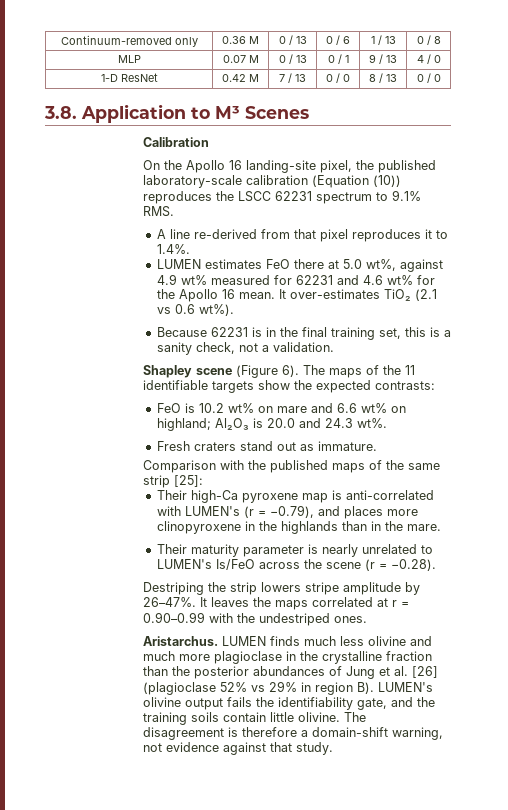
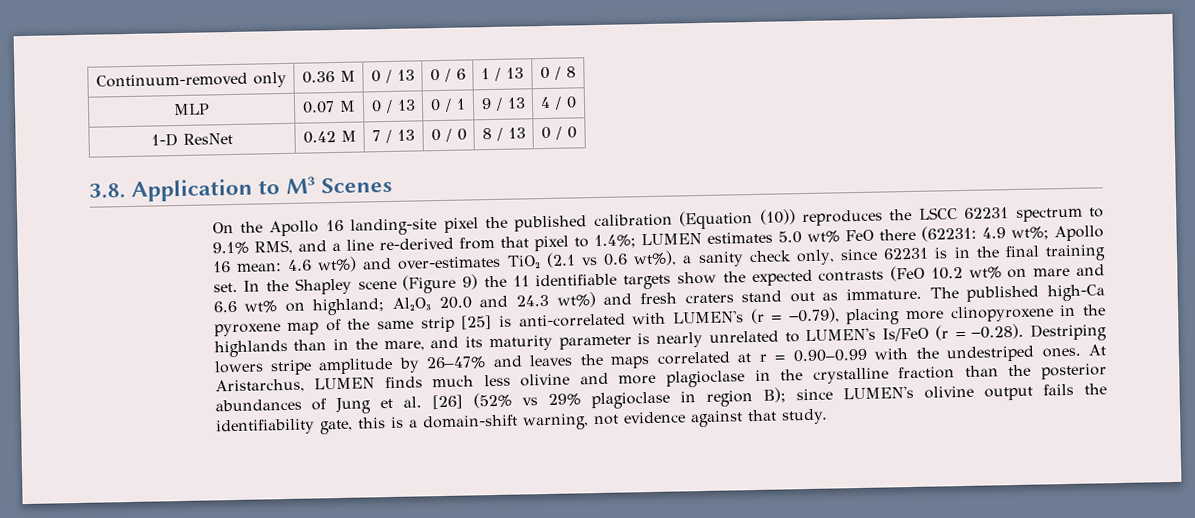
- Calibration
- On the Apollo 16 landing-site pixel, the published laboratory-scale calibration (Equation (10)) reproduces the LSCC 62231 spectrum to 9.1% RMS.
- A line re-derived from that pixel reproduces it to 1.4%.
- LUMEN estimates FeO there at 5.0 wt%, against 4.9 wt% measured for 62231 and 4.6 wt% for the Apollo 16 mean. It over-estimates TiO₂ (2.1 vs 0.6 wt%).
- Because 62231 is in the final training set, this is a sanity check, not a validation.
- Shapley scene (Figure 6). The maps of the 11 identifiable targets show the expected contrasts:
- FeO is 10.2 wt% on mare and 6.6 wt% on highland;
+ On the Apollo 16 landing-site pixel the published calibration (Equation (10)) reproduces the LSCC 62231 spectrum to 9.1% RMS, and a line re-derived from that pixel to 1.4%; LUMEN estimates 5.0 wt% FeO there (62231: 4.9 wt%; Apollo 16 mean: 4.6 wt%) and over-estimates TiO₂ (2.1 vs 0.6 wt%), a sanity check only, since 62231 is in the final training set. In the Shapley scene (Figure 9) the 11 identifiable targets show the expected contrasts (FeO 10.2 wt% on mare and 6.6 wt% on highland;
- Al₂O₃ is 20.0 and 24.3 wt%.
- Fresh craters stand out as immature.
- Comparison with the published maps of the same strip [25]:
- Their high-Ca pyroxene map is anti-correlated with LUMEN's (r = −0.79), and places more clinopyroxene in the highlands than in the mare.
- Their maturity parameter is nearly unrelated to LUMEN's Is/FeO across the scene (r = −0.28).
- Destriping the strip lowers stripe amplitude by 26–47%. It leaves the maps correlated at r = 0.90–0.99 with the undestriped ones.
- Aristarchus. LUMEN finds much less olivine and much more plagioclase in the crystalline fraction than the posterior abundances of Jung et al. [26] (plagioclase 52% vs 29% in region B). LUMEN's olivine output fails the identifiability gate, and the training soils contain little olivine. The disagreement is therefore a domain-shift warning, not evidence against that study.
+ Al₂O₃ 20.0 and 24.3 wt%) and fresh craters stand out as immature. The published high-Ca pyroxene map of the same strip [25] is anti-correlated with LUMEN's (r = −0.79), placing more clinopyroxene in the highlands than in the mare, and its maturity parameter is nearly unrelated to LUMEN's Is/FeO (r = −0.28). Destriping lowers stripe amplitude by 26–47% and leaves the maps correlated at r = 0.90–0.99 with the undestriped ones. At Aristarchus, LUMEN finds much less olivine and more plagioclase in the crystalline fraction than the posterior abundances of Jung et al. [26] (52% vs 29% plagioclase in region B); since LUMEN's olivine output fails the identifiability gate, this is a domain-shift warning, not evidence against that study.

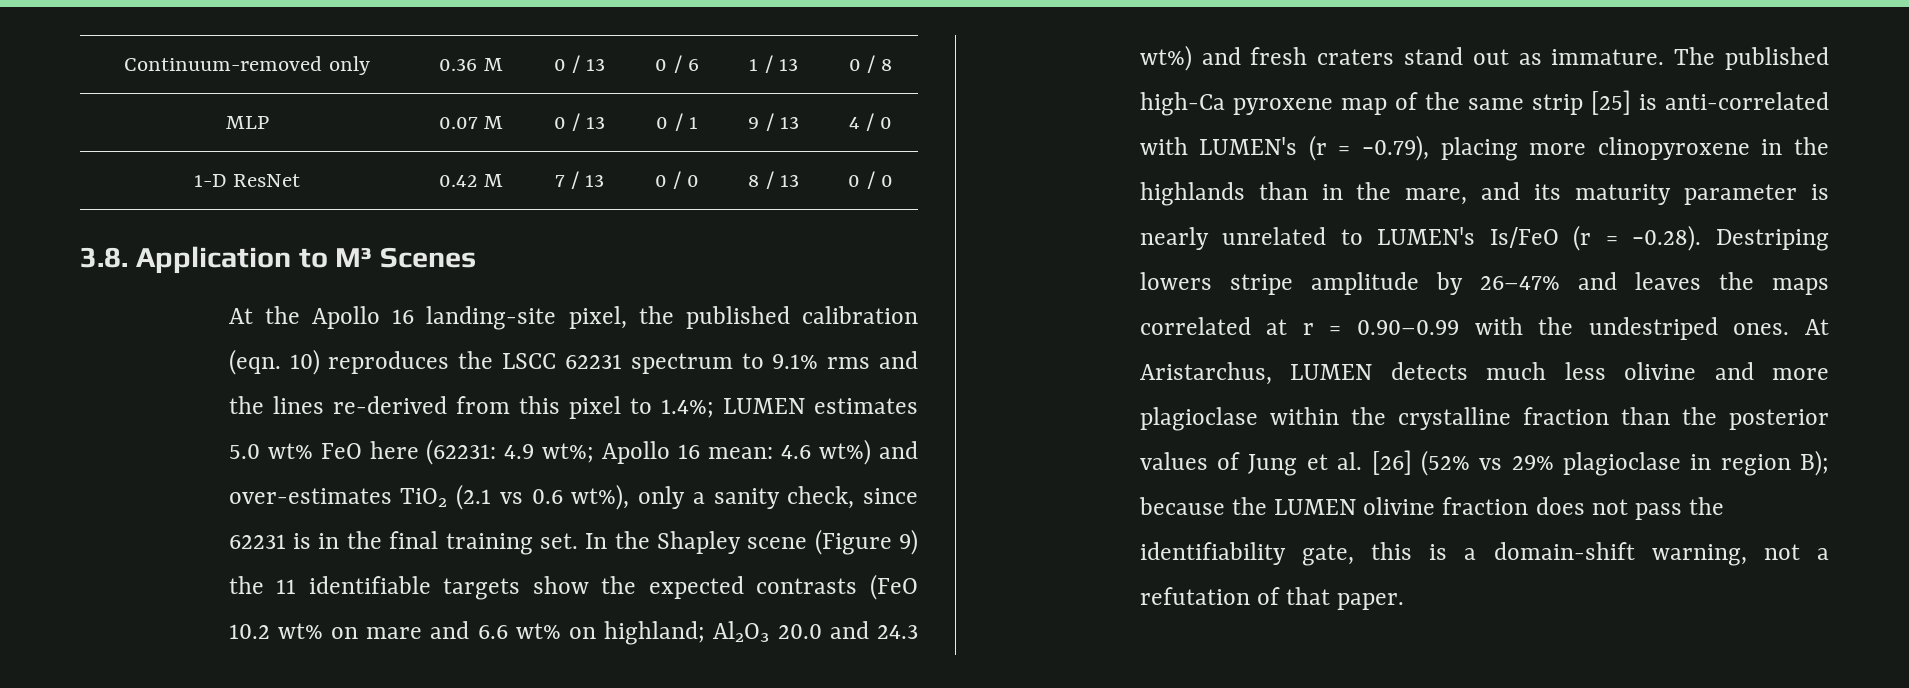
- On the Apollo 16 landing-site pixel the published calibration (Equation (10)) reproduces the LSCC 62231 spectrum to 9.1% RMS, and a line re-derived from that pixel to 1.4%; LUMEN estimates 5.0 wt% FeO there (62231: 4.9 wt%; Apollo 16 mean: 4.6 wt%) and over-estimates TiO₂ (2.1 vs 0.6 wt%), a sanity check only, since 62231 is in the final training set.
+ At the Apollo 16 landing-site pixel, the published calibration (eqn. 10) reproduces the LSCC 62231 spectrum to 9.1% rms and the lines re-derived from this pixel to 1.4%; LUMEN estimates 5.0 wt% FeO here (62231: 4.9 wt%; Apollo 16 mean: 4.6 wt%) and over-estimates TiO₂ (2.1 vs 0.6 wt%), only a sanity check, since 62231 is in the final training set.
- At Aristarchus, LUMEN finds much less olivine and more plagioclase in the crystalline fraction than the posterior abundances of Jung et al. [26] (52% vs 29% plagioclase in region B); since LUMEN's olivine output fails the identifiability gate, this is a domain-shift warning, not evidence against that study.
+ At Aristarchus, LUMEN detects much less olivine and more plagioclase within the crystalline fraction than the posterior values of Jung et al. [26] (52% vs 29% plagioclase in region B); because the LUMEN olivine fraction does not pass the identifiability gate, this is a domain-shift warning, not a refutation of that paper.

